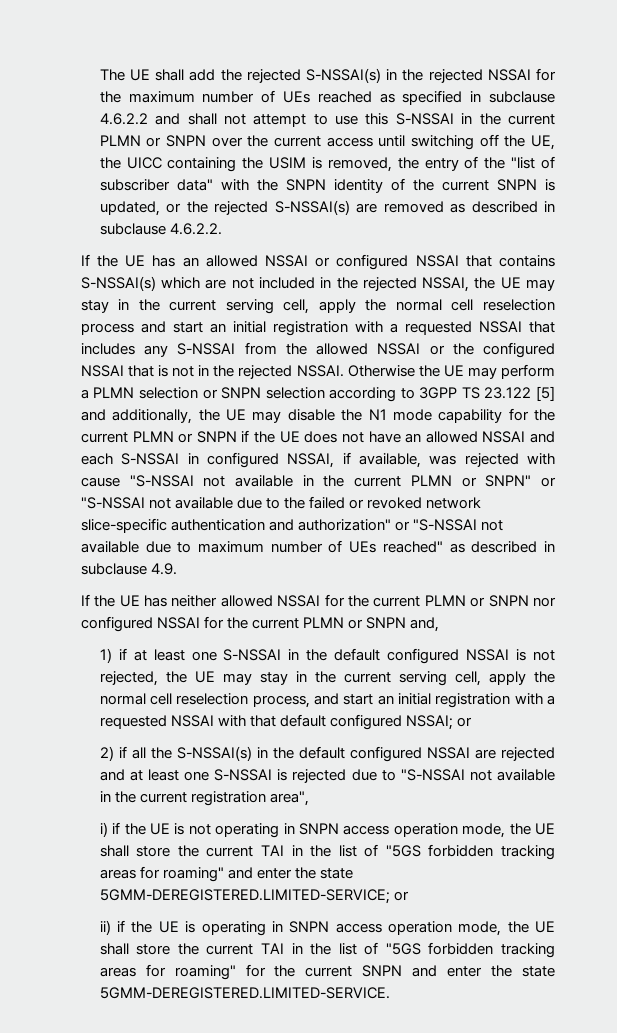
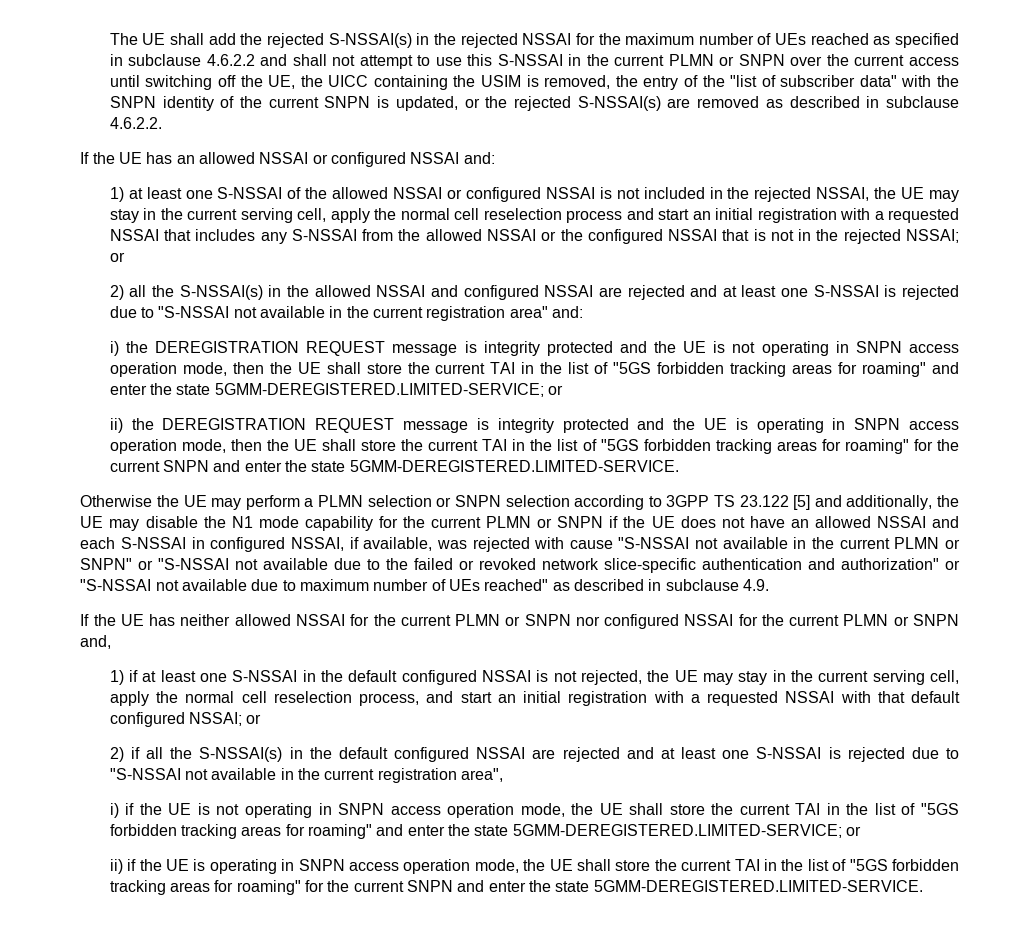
- If the UE has an allowed NSSAI or configured NSSAI that contains S-NSSAI(s) which are not included in the rejected NSSAI, the UE may stay in the current serving cell, apply the normal cell reselection process and start an initial registration with a requested NSSAI that includes any S-NSSAI from the allowed NSSAI or the configured NSSAI that is not in the rejected NSSAI. Otherwise the UE may perform a PLMN selection or SNPN selection according to 3GPP TS 23.122 [5] and additionally, the UE may disable the N1 mode capability for the current PLMN or SNPN if the UE does not have an allowed NSSAI and each S-NSSAI in configured NSSAI, if available, was rejected with cause "S-NSSAI not available in the current PLMN or SNPN" or "S-NSSAI not available due to the failed or revoked network slice-specific authentication and authorization" or "S-NSSAI not available due to maximum number of UEs reached" as described in subclause 4.9.
+ If the UE has an allowed NSSAI or configured NSSAI and:
+ 1) at least one S-NSSAI of the allowed NSSAI or configured NSSAI is not included in the rejected NSSAI, the UE may stay in the current serving cell, apply the normal cell reselection process and start an initial registration with a requested NSSAI that includes any S-NSSAI from the allowed NSSAI or the configured NSSAI that is not in the rejected NSSAI; or
+ 2) all the S-NSSAI(s) in the allowed NSSAI and configured NSSAI are rejected and at least one S-NSSAI is rejected due to "S-NSSAI not available in the current registration area" and:
+ i) the DEREGISTRATION REQUEST message is integrity protected and the UE is not operating in SNPN access operation mode, then the UE shall store the current TAI in the list of "5GS forbidden tracking areas for roaming" and enter the state 5GMM-DEREGISTERED.LIMITED-SERVICE; or
+ ii) the DEREGISTRATION REQUEST message is integrity protected and the UE is operating in SNPN access operation mode, then the UE shall store the current TAI in the list of "5GS forbidden tracking areas for roaming" for the current SNPN and enter the state 5GMM-DEREGISTERED.LIMITED-SERVICE.
+ Otherwise the UE may perform a PLMN selection or SNPN selection according to 3GPP TS 23.122 [5] and additionally, the UE may disable the N1 mode capability for the current PLMN or SNPN if the UE does not have an allowed NSSAI and each S-NSSAI in configured NSSAI, if available, was rejected with cause "S-NSSAI not available in the current PLMN or SNPN" or "S-NSSAI not available due to the failed or revoked network slice-specific authentication and authorization" or "S-NSSAI not available due to maximum number of UEs reached" as described in subclause 4.9.

